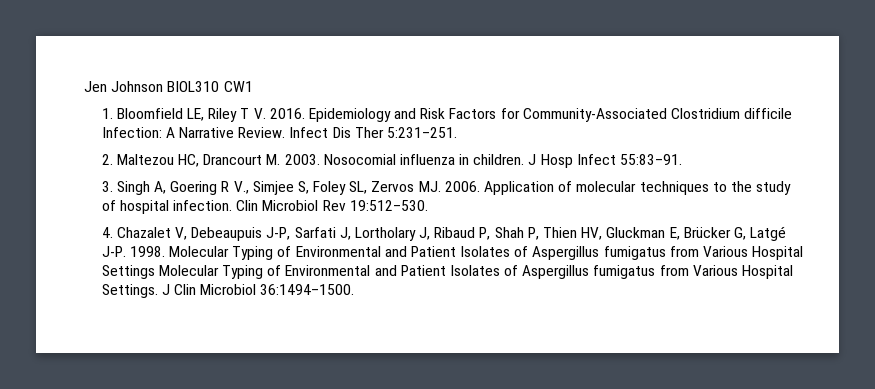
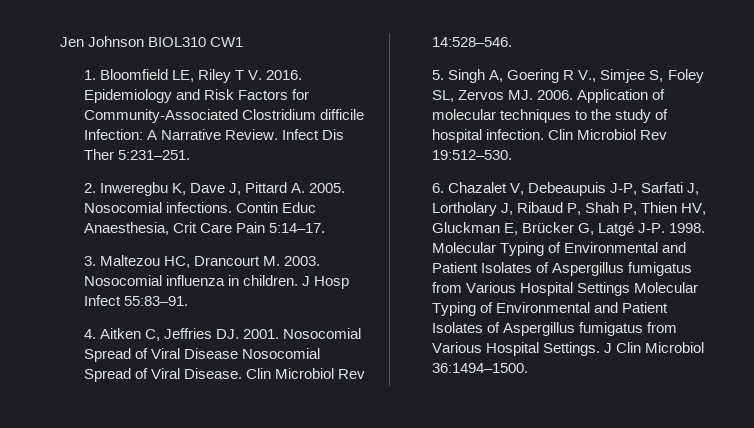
- 2. Maltezou HC, Drancourt M. 2003.
+ 2. Inweregbu K, Dave J, Pittard A. 2005. Nosocomial infections. Contin Educ Anaesthesia, Crit Care Pain 5:14–17.
+ 3. Maltezou HC, Drancourt M. 2003.
- 3. Singh A, Goering R V., Simjee S, Foley SL, Zervos MJ. 2006.
+ 4. Aitken C, Jeffries DJ. 2001. Nosocomial Spread of Viral Disease Nosocomial Spread of Viral Disease. Clin Microbiol Rev 14:528–546.
+ 5. Singh A, Goering R V., Simjee S, Foley SL, Zervos MJ. 2006.
- 4. Chazalet V, Debeaupuis J-P, Sarfati J, Lortholary J, Ribaud P, Shah P, Thien HV, Gluckman E, Brücker G, Latgé J-P. 1998.
+ 6. Chazalet V, Debeaupuis J-P, Sarfati J, Lortholary J, Ribaud P, Shah P, Thien HV, Gluckman E, Brücker G, Latgé J-P. 1998.

